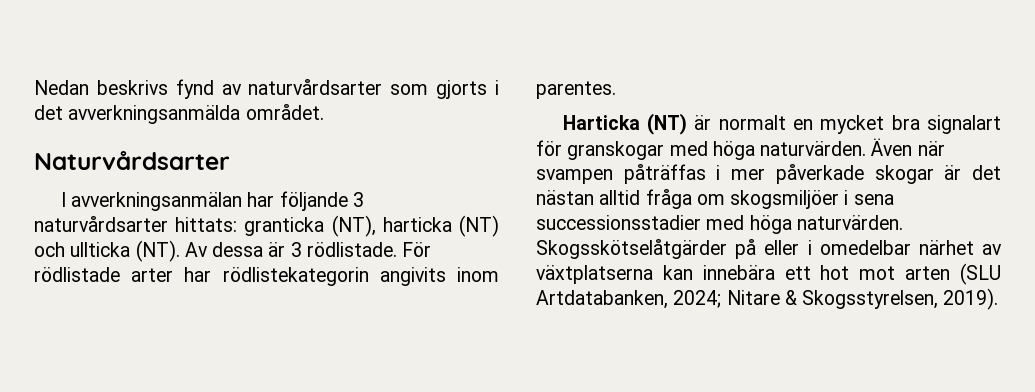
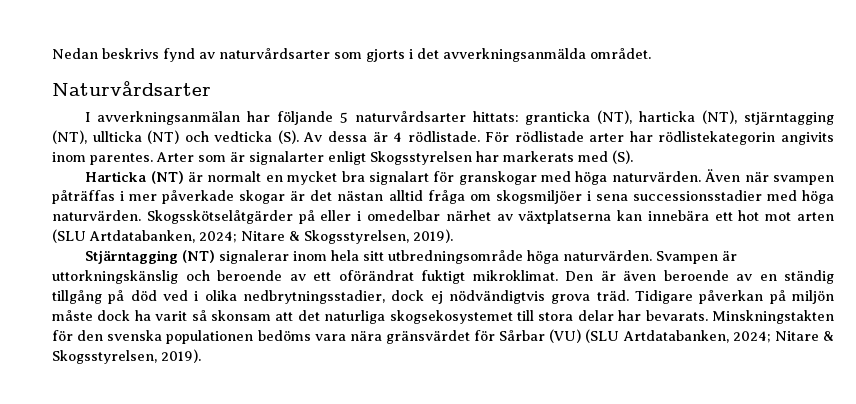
- I avverkningsanmälan har följande 3 naturvårdsarter hittats: granticka (NT), harticka (NT) och ullticka (NT). Av dessa är 3 rödlistade.
+ I avverkningsanmälan har följande 5 naturvårdsarter hittats: granticka (NT), harticka (NT), stjärntagging (NT), ullticka (NT) och vedticka (S). Av dessa är 4 rödlistade.
+ Arter som är signalarter enligt Skogsstyrelsen har markerats med (S).
+ Stjärntagging (NT) signalerar inom hela sitt utbredningsområde höga naturvärden. Svampen är uttorkningskänslig och beroende av ett oförändrat fuktigt mikroklimat. Den är även beroende av en ständig tillgång på död ved i olika nedbrytningsstadier, dock ej nödvändigtvis grova träd. Tidigare påverkan på miljön måste dock ha varit så skonsam att det naturliga skogsekosystemet till stora delar har bevarats. Minskningstakten för den svenska populationen bedöms vara nära gränsvärdet för Sårbar (VU) (SLU Artdatabanken, 2024; Nitare & Skogsstyrelsen, 2019).

